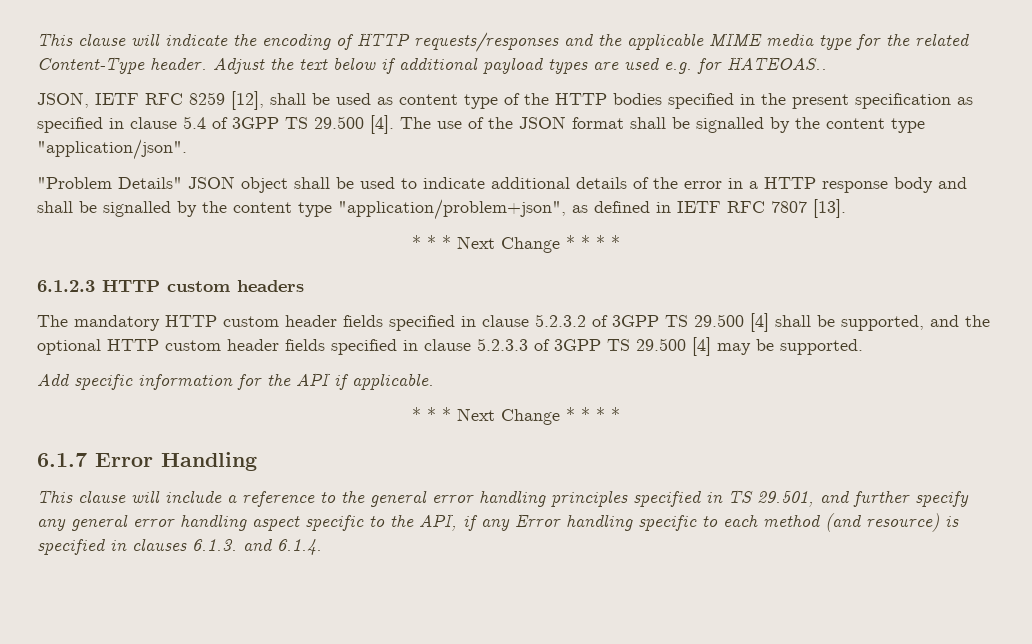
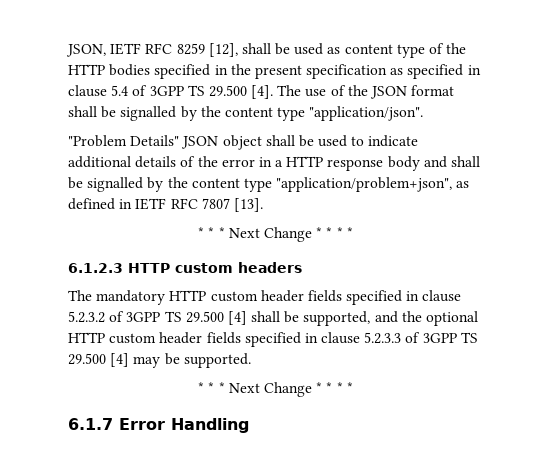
- This clause will indicate the encoding of HTTP requests/responses and the applicable MIME media type for the related Content-Type header. Adjust the text below if additional payload types are used e.g. for HATEOAS..
- Add specific information for the API if applicable.
- This clause will include a reference to the general error handling principles specified in TS 29.501, and further specify any general error handling aspect specific to the API, if any Error handling specific to each method (and resource) is specified in clauses 6.1.3. and 6.1.4.

